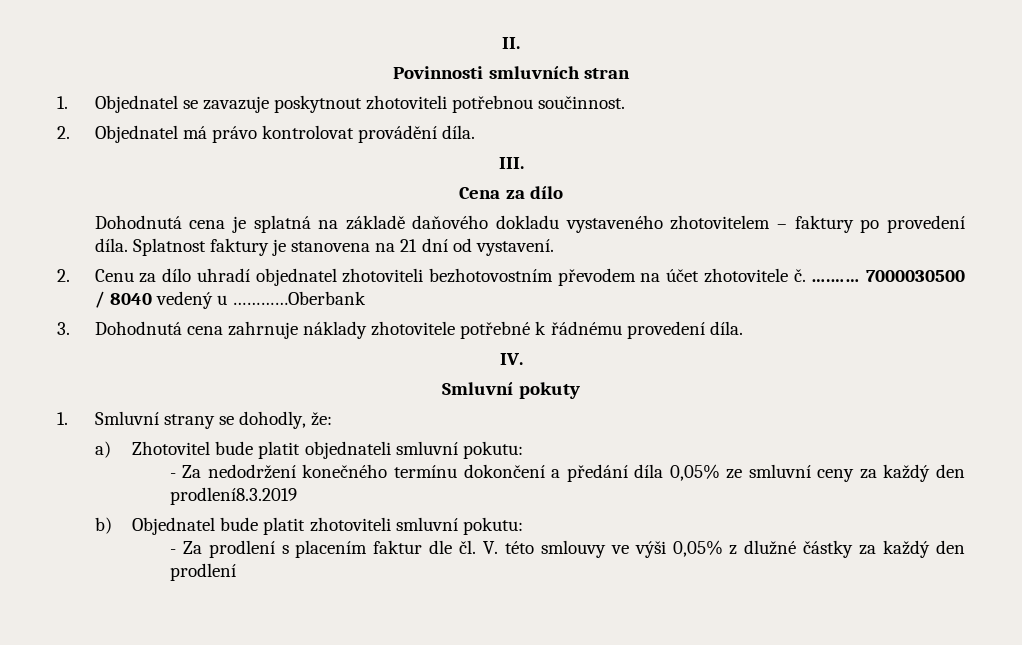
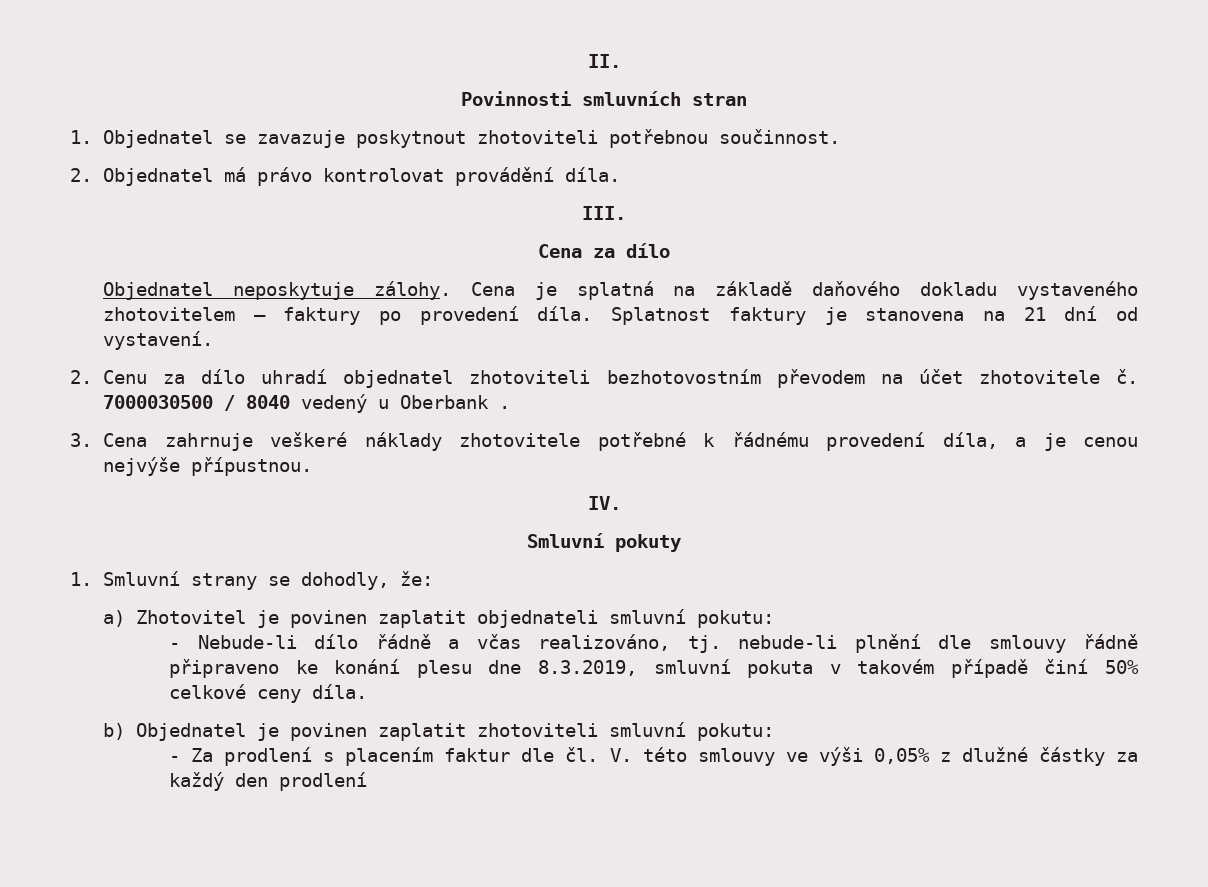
- Dohodnutá cena je splatná na základě daňového dokladu vystaveného zhotovitelem – faktury po provedení díla.
+ Objednatel neposkytuje zálohy. Cena je splatná na základě daňového dokladu vystaveného zhotovitelem – faktury po provedení díla.
- ….……
- 7000030500 / 8040 vedený u …………Oberbank
+ 7000030500 / 8040 vedený u Oberbank .
- 3. Dohodnutá cena zahrnuje náklady zhotovitele potřebné k řádnému provedení díla.
+ 3. Cena zahrnuje veškeré náklady zhotovitele potřebné k řádnému provedení díla, a je cenou nejvýše přípustnou.
- a) Zhotovitel bude platit objednateli smluvní pokutu:
+ a) Zhotovitel je povinen zaplatit objednateli smluvní pokutu:
- - Za nedodržení konečného termínu dokončení a předání díla 0,05% ze smluvní ceny za každý den prodlení8.3.2019
+ - Nebude-li dílo řádně a včas realizováno, tj. nebude-li plnění dle smlouvy řádně připraveno ke konání plesu dne 8.3.2019, smluvní pokuta v takovém případě činí 50% celkové ceny díla.
- b) Objednatel bude platit zhotoviteli smluvní pokutu:
+ b) Objednatel je povinen zaplatit zhotoviteli smluvní pokutu:

